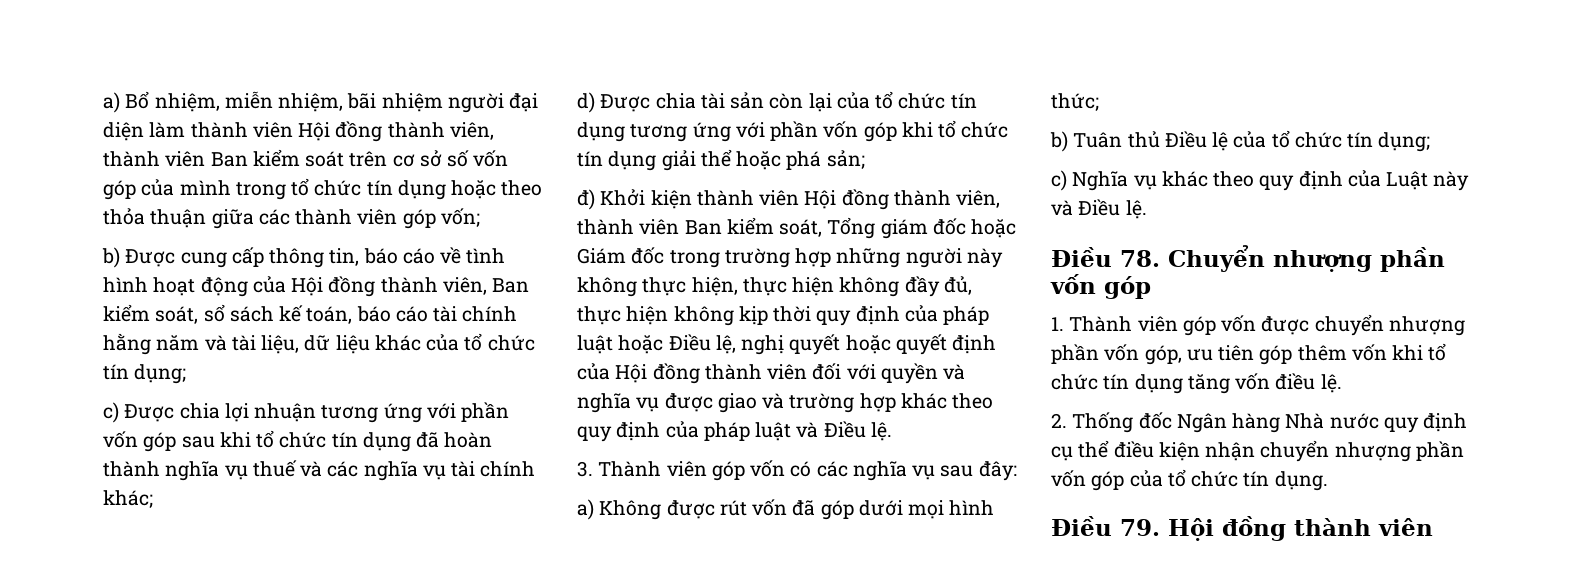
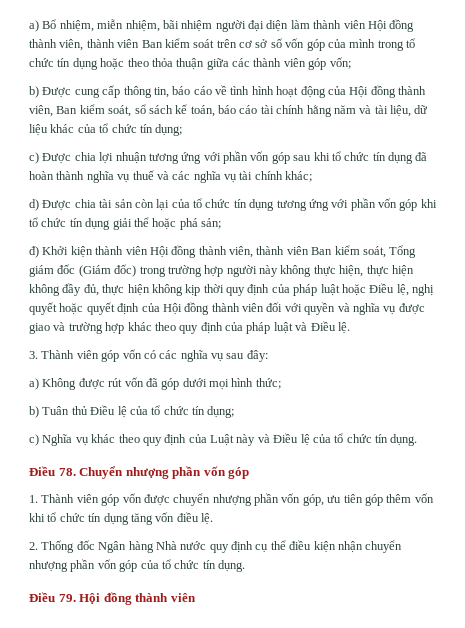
- đ) Khởi kiện thành viên Hội đồng thành viên, thành viên Ban kiểm soát, Tổng giám đốc hoặc Giám đốc trong trường hợp những người này không thực hiện, thực hiện không đầy đủ, thực hiện không kịp thời quy định của pháp luật hoặc Điều lệ, nghị quyết hoặc quyết định của Hội đồng thành viên đối với quyền và nghĩa vụ được giao và trường hợp khác theo quy định của pháp luật và Điều lệ.
+ đ) Khởi kiện thành viên Hội đồng thành viên, thành viên Ban kiểm soát, Tổng giám đốc (Giám đốc) trong trường hợp người này không thực hiện, thực hiện không đầy đủ, thực hiện không kịp thời quy định của pháp luật hoặc Điều lệ, nghị quyết hoặc quyết định của Hội đồng thành viên đối với quyền và nghĩa vụ được giao và trường hợp khác theo quy định của pháp luật và Điều lệ.
- c) Nghĩa vụ khác theo quy định của Luật này và Điều lệ.
+ c) Nghĩa vụ khác theo quy định của Luật này và Điều lệ của tổ chức tín dụng.

